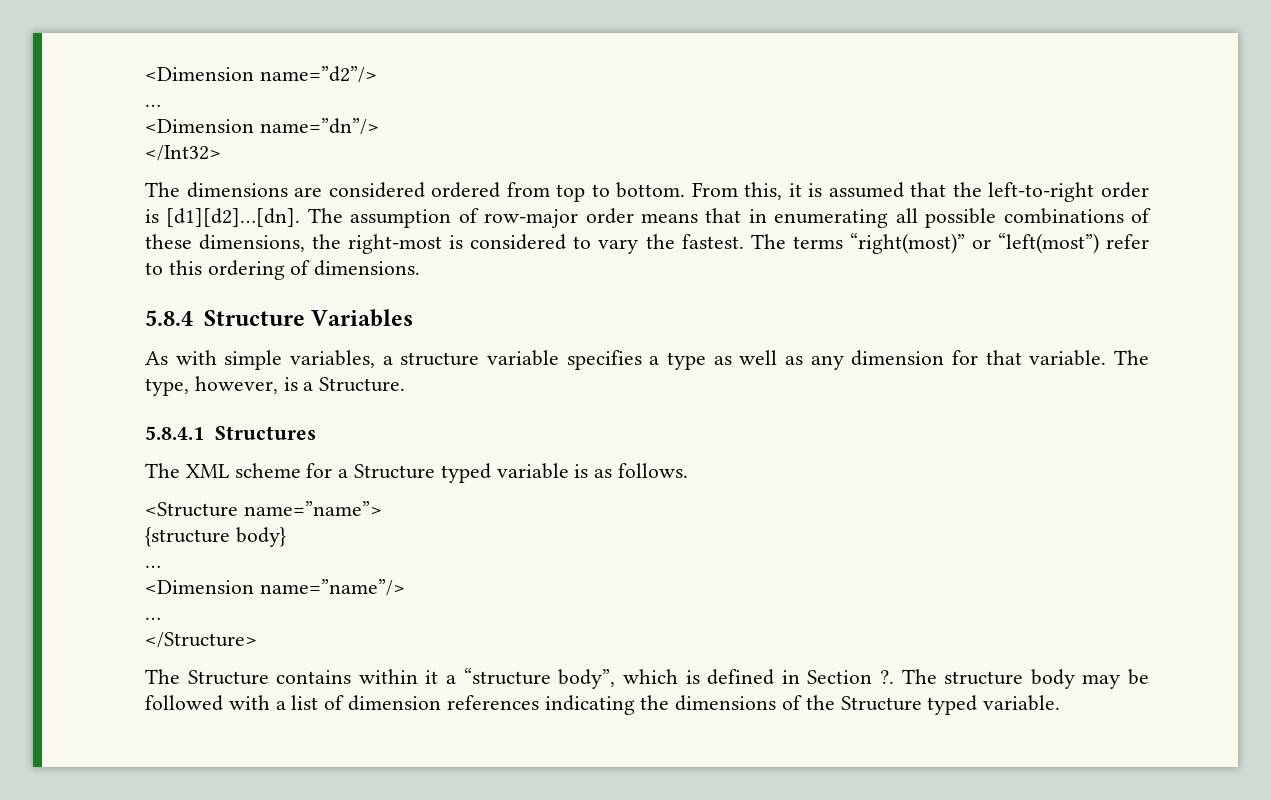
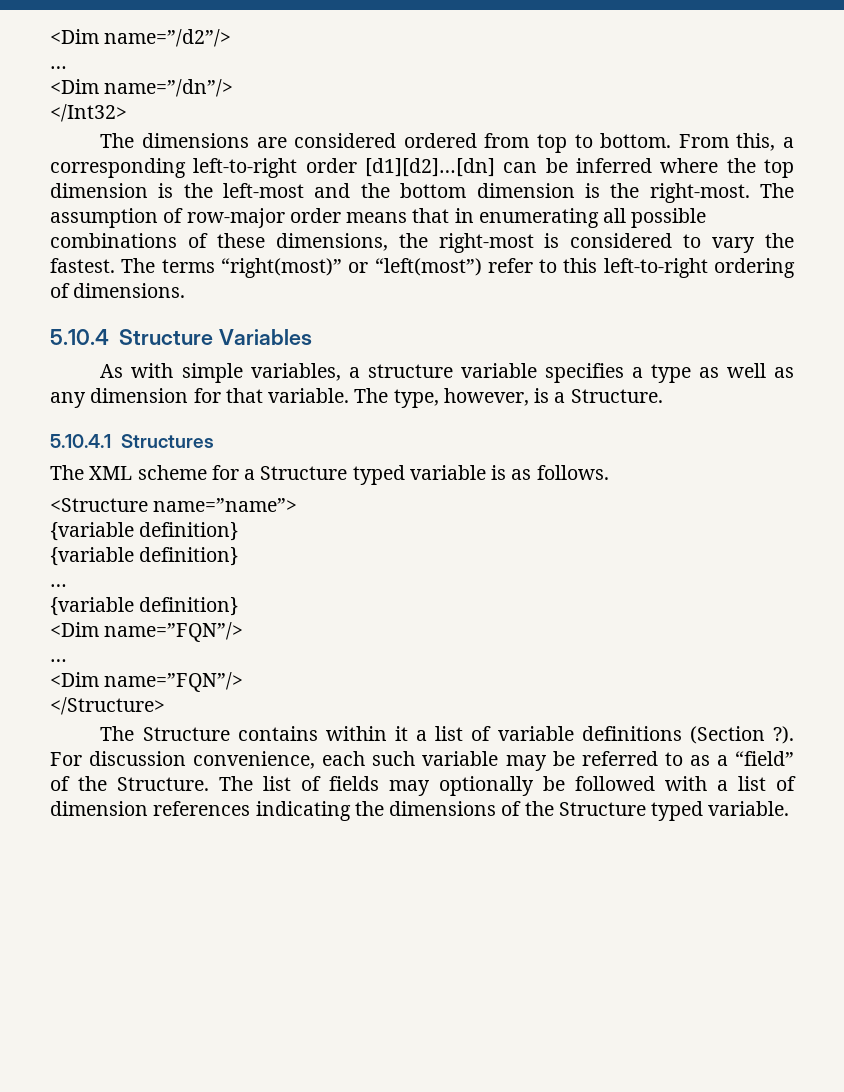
- <Dimension name=”d2”/>
+ <Dim name=”/d2”/>
  …
- <Dimension name=”dn”/>
+ <Dim name=”/dn”/>
- From this, it is assumed that the left-to-right order is [d1][d2]…[dn].
+ From this, a corresponding left-to-right order [d1][d2]…[dn] can be inferred where the top dimension is the left-most and the bottom dimension is the right-most.
- The terms “right(most)” or “left(most”) refer to this ordering of dimensions.
+ The terms “right(most)” or “left(most”) refer to this left-to-right ordering of dimensions.
- 5.8.4 Structure Variables
+ 5.10.4 Structure Variables
- 5.8.4.1 Structures
+ 5.10.4.1 Structures
  <Structure name=”name”>
- {structure body}
+ {variable definition}
+ {variable definition}
  …
- <Dimension name=”name”/>
+ {variable definition}
+ <Dim name=”FQN”/>
  …
+ <Dim name=”FQN”/>
- The Structure contains within it a “structure body”, which is defined in Section ?. The structure body may be followed with a list of dimension references indicating the dimensions of the Structure typed variable.
+ The Structure contains within it a list of variable definitions (Section ?). For discussion convenience, each such variable may be referred to as a “field” of the Structure. The list of fields may optionally be followed with a list of dimension references indicating the dimensions of the Structure typed variable.

